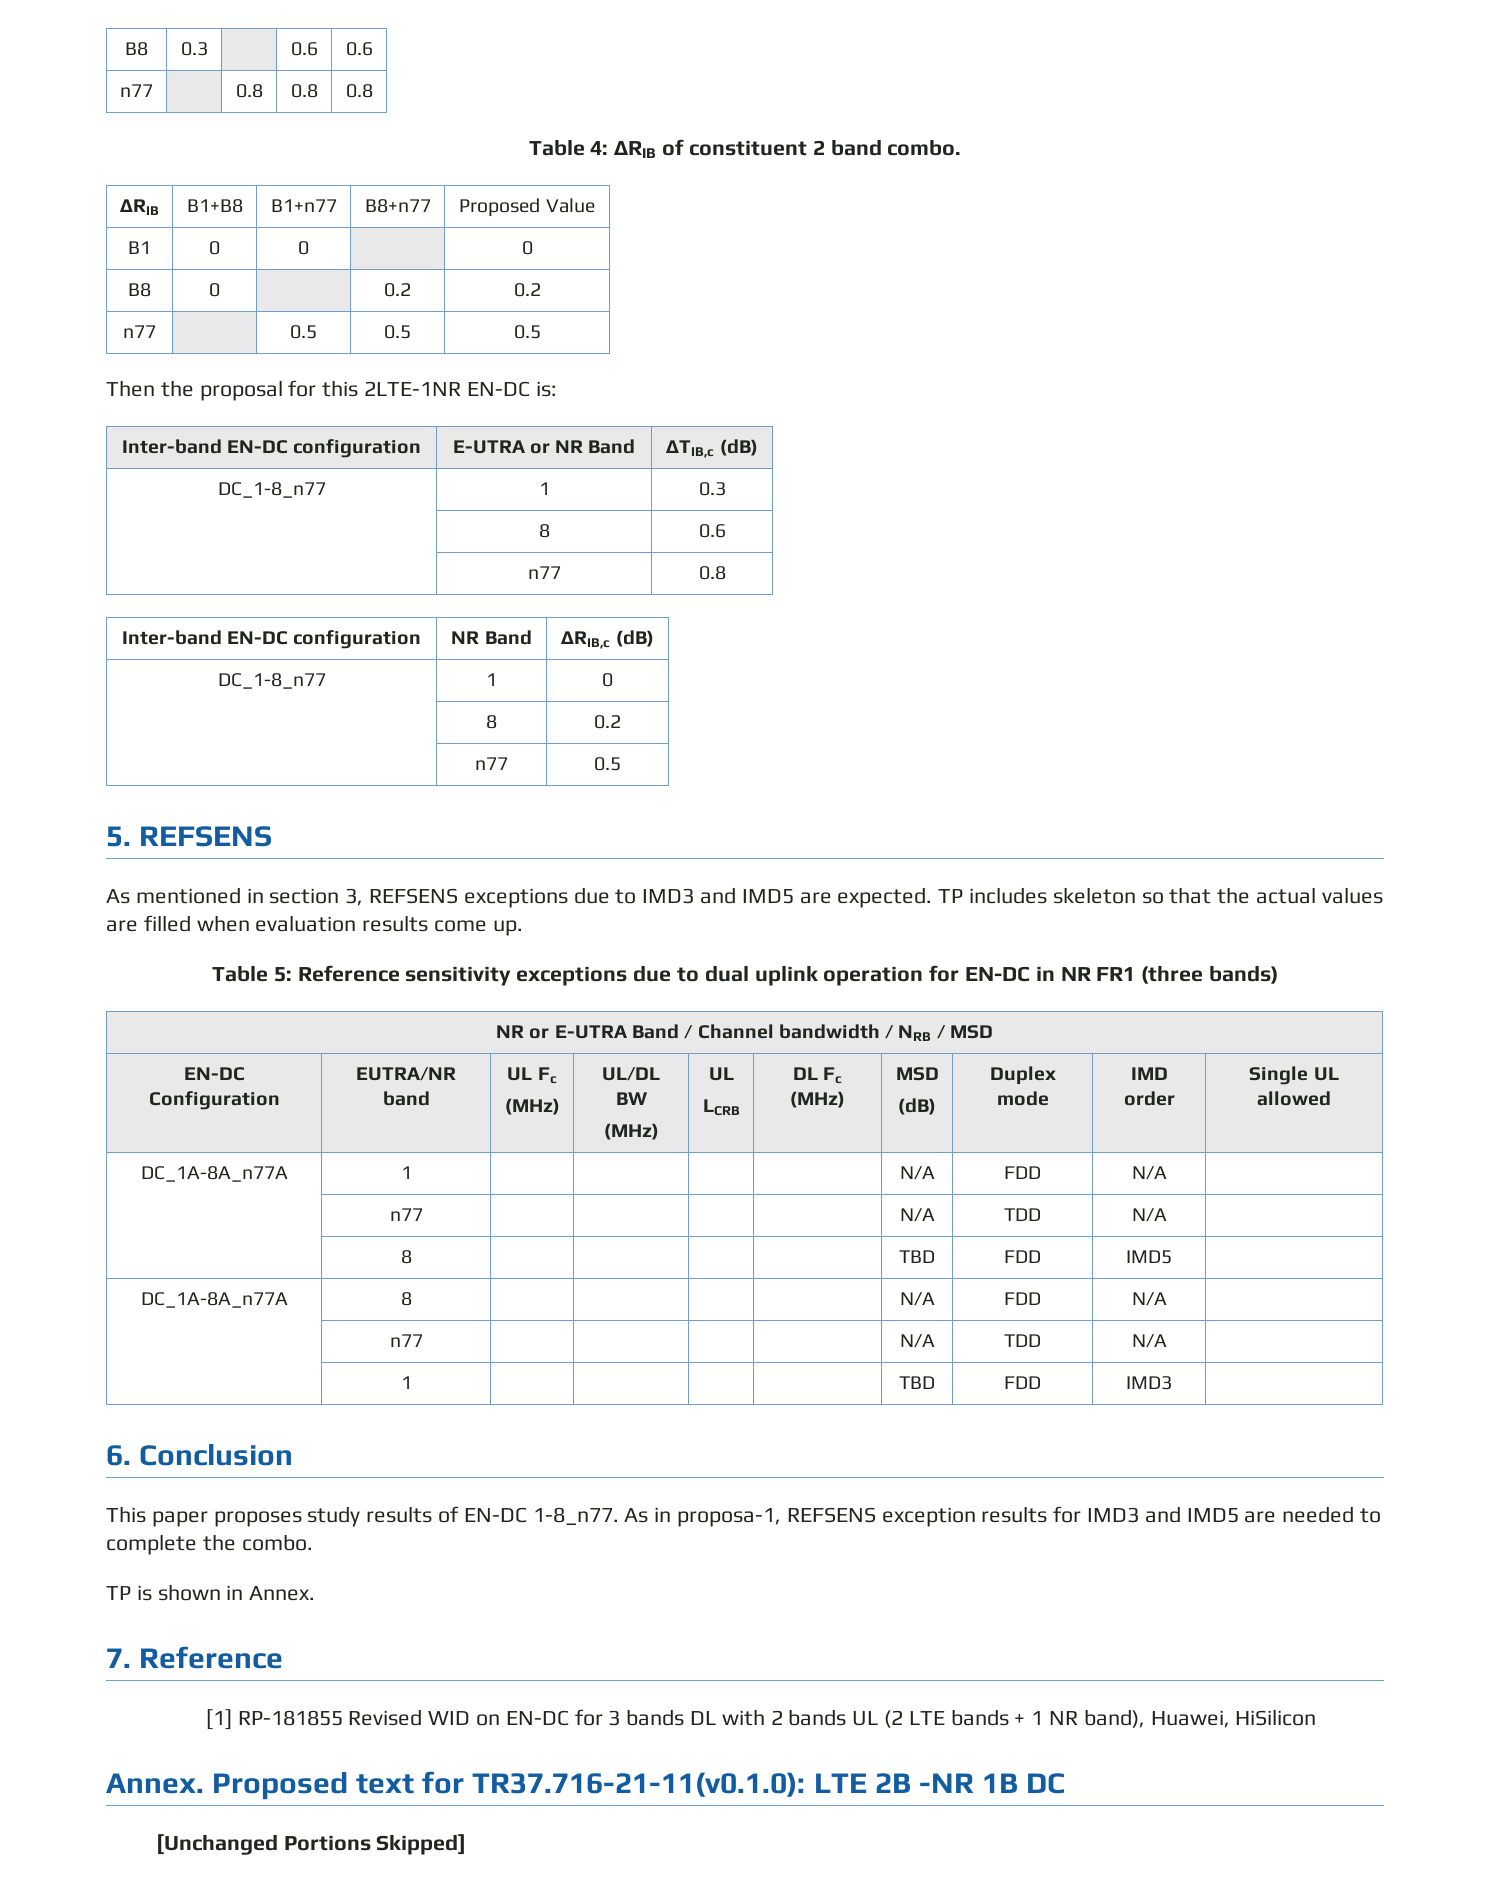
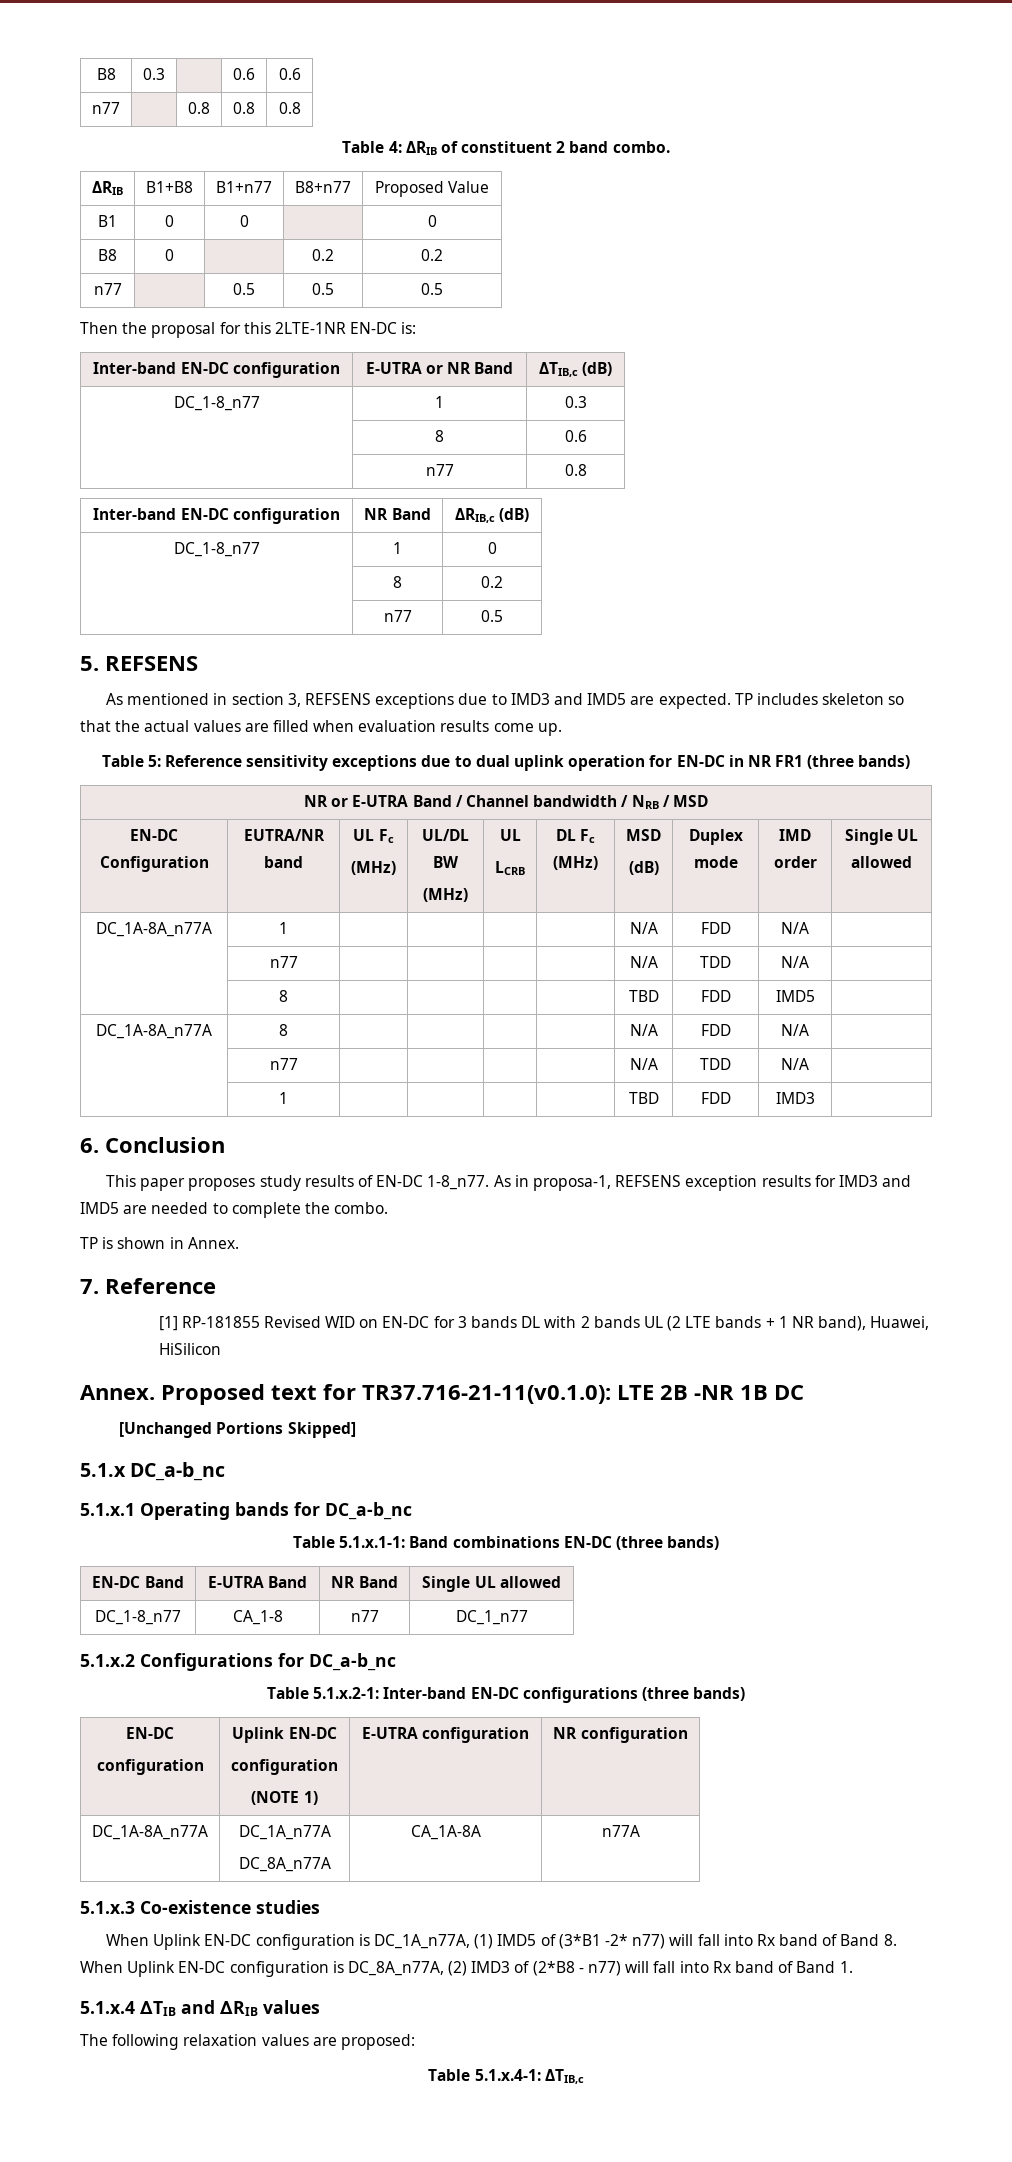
+ 5.1.x DC_a-b_nc
+ 5.1.x.1 Operating bands for DC_a-b_nc
+ Table 5.1.x.1-1: Band combinations EN-DC (three bands)
+ EN-DC Band | E-UTRA Band | NR Band | Single UL allowed
+ DC_1-8_n77 | CA_1-8 | n77 | DC_1_n77
+ 5.1.x.2 Configurations for DC_a-b_nc
+ Table 5.1.x.2-1: Inter-band EN-DC configurations (three bands)
+ EN-DC
+ configuration | Uplink EN-DC
+ configuration
+ (NOTE 1) | E-UTRA configuration | NR configuration
+ DC_1A-8A_n77A | DC_1A_n77A
+ DC_8A_n77A | CA_1A-8A | n77A
+ 5.1.x.3 Co-existence studies
+ When Uplink EN-DC configuration is DC_1A_n77A, (1) IMD5 of (3*B1 -2* n77) will fall into Rx band of Band 8. When Uplink EN-DC configuration is DC_8A_n77A, (2) IMD3 of (2*B8 - n77) will fall into Rx band of Band 1.
+ 5.1.x.4 ∆TIB and ∆RIB values
+ The following relaxation values are proposed:
+ Table 5.1.x.4-1: ΔTIB,c

